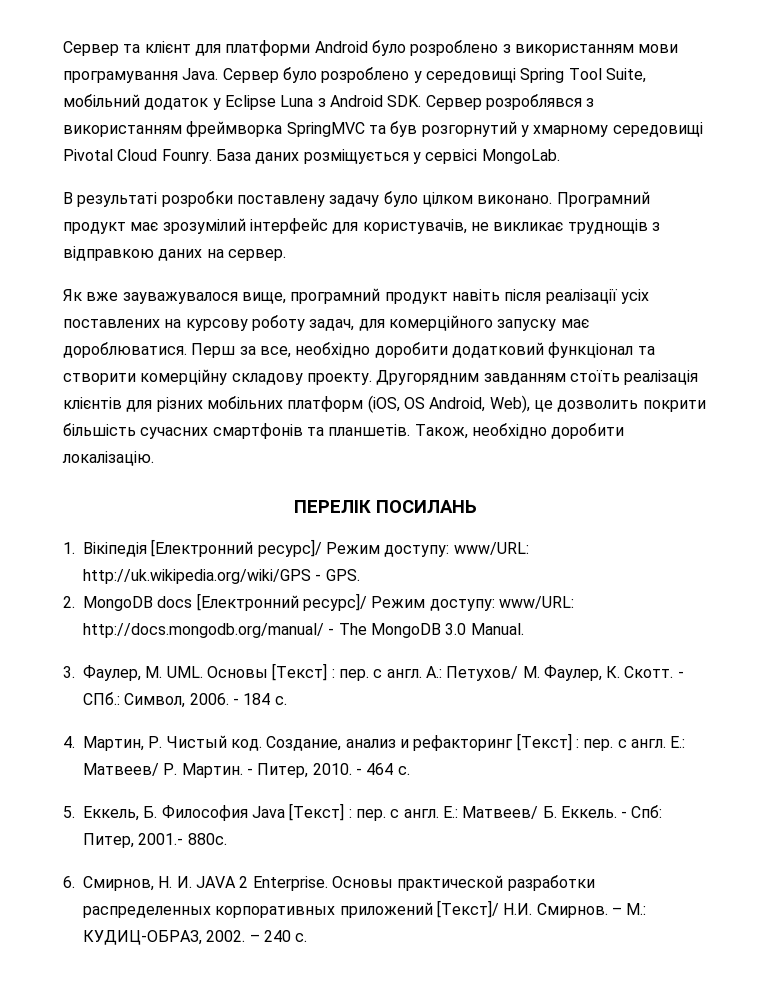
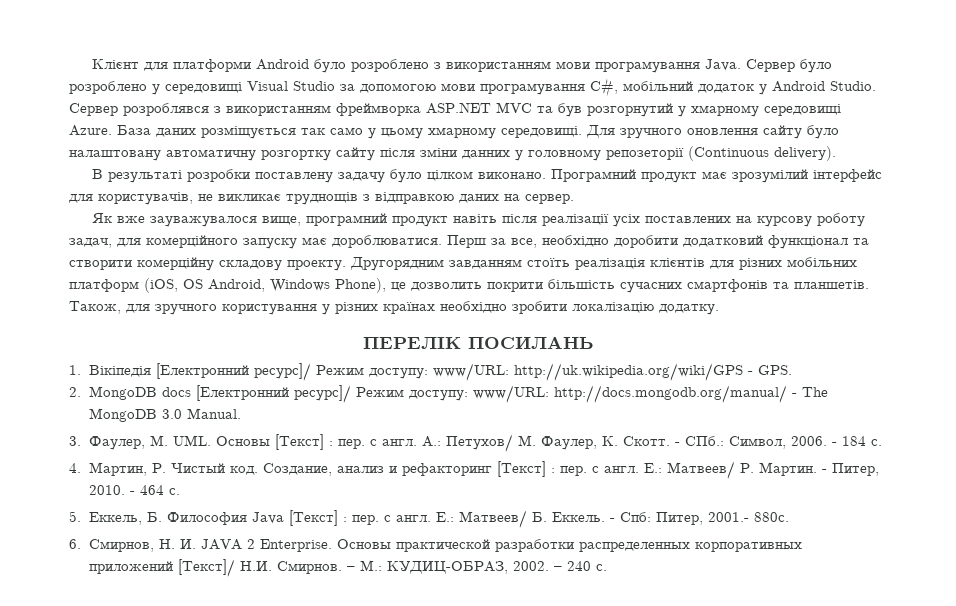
- Сервер та клієнт для платформи Android було розроблено з використанням мови програмування Java.
+ Клієнт для платформи Android було розроблено з використанням мови програмування Java.
- Сервер було розроблено у середовищі Spring Tool Suite, мобільний додаток у Eclipse Luna з Android SDK. Сервер розроблявся з використанням фреймворка SpringMVC та був розгорнутий у хмарному середовищі Pivotal Cloud Founry. База даних розміщується у сервісі MongoLab.
+ Сервер було розроблено у середовищі Visual Studio за допомогою мови програмування C#, мобільний додаток у Android Studio. Сервер розроблявся з використанням фреймворка ASP.NET MVC та був розгорнутий у хмарному середовищі Azure. База даних розміщується так само у цьому хмарному середовищі. Для зручного оновлення сайту було налаштовану автоматичну розгортку сайту після зміни данних у головному репозеторії (Continuous delivery).
- Другорядним завданням стоїть реалізація клієнтів для різних мобільних платформ (iOS, OS Android, Web), це дозволить покрити більшість сучасних смартфонів та планшетів.
+ Другорядним завданням стоїть реалізація клієнтів для різних мобільних платформ (iOS, OS Android, Windows Phone), це дозволить покрити більшість сучасних смартфонів та планшетів.
- Також, необхідно доробити локалізацію.
+ Також, для зручного користування у різних країнах необхідно зробити локалізацію додатку.

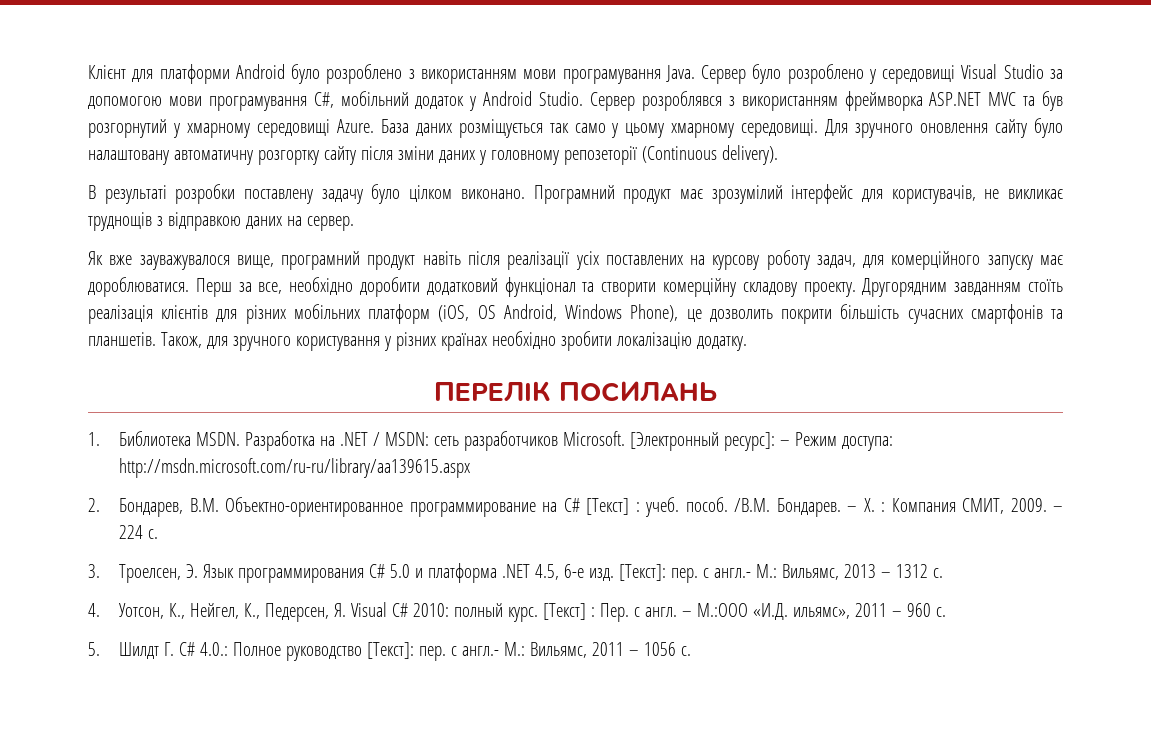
- Для зручного оновлення сайту було налаштовану автоматичну розгортку сайту після зміни данних у головному репозеторії (Continuous delivery).
+ Для зручного оновлення сайту було налаштовану автоматичну розгортку сайту після зміни даних у головному репозеторії (Continuous delivery).
- 1. Вікіпедія [Електронний ресурс]/ Режим доступу: www/URL: http://uk.wikipedia.org/wiki/GPS - GPS.
- 2. MongoDB docs [Електронний ресурс]/ Режим доступу: www/URL: http://docs.mongodb.org/manual/ - The MongoDB 3.0 Manual.
- 3. Фаулер, М. UML. Основы [Текст] : пер. с англ. А.: Петухов/ М. Фаулер, К. Скотт. - СПб.: Символ, 2006. - 184 с.
- 4. Мартин, Р. Чистый код. Создание, анализ и рефакторинг [Текст] : пер. с англ. Е.: Матвеев/ Р. Мартин. - Питер, 2010. - 464 с.
- 5. Еккель, Б. Философия Java [Текст] : пер. с англ. Е.: Матвеев/ Б. Еккель. - Спб: Питер, 2001.- 880с.
- 6. Смирнов, Н. И. JAVA 2 Enterprise. Основы практической разработки распределенных корпоративных приложений [Текст]/ Н.И. Смирнов. – М.: КУДИЦ-ОБРАЗ, 2002. – 240 с.
+ 1. Библиотека MSDN. Разработка на .NET / MSDN: сеть разработчиков Microsoft. [Электронный ресурс]: – Режим доступа: http://msdn.microsoft.com/ru-ru/library/aa139615.aspx
+ 2. Бондарев, В.М. Объектно-ориентированное программирование на С# [Текст] : учеб. пособ. /В.М. Бондарев. – Х. : Компания СМИТ, 2009. – 224 с.
+ 3. Троелсен, Э. Язык программирования C# 5.0 и платформа .NET 4.5, 6-е изд. [Текст]: пер. с англ.- М.: Вильямс, 2013 – 1312 с.
+ 4. Уотсон, К., Нейгел, К., Педерсен, Я. Visual C# 2010: полный курс. [Текст] : Пер. с англ. – М.:ООО «И.Д. ильямс», 2011 – 960 с.
+ 5. Шилдт Г. C# 4.0.: Полное руководство [Текст]: пер. с англ.- М.: Вильямс, 2011 – 1056 с.

